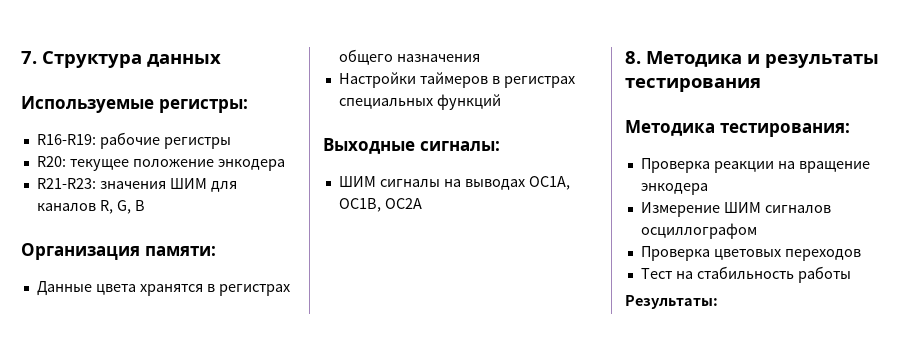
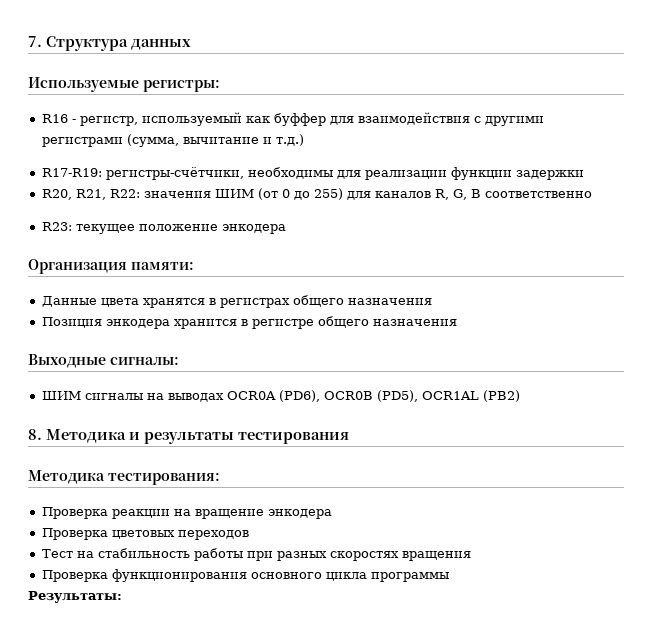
- R16-R19: рабочие регистры
- R20: текущее положение энкодера
- R21-R23: значения ШИМ для каналов R, G, B
+ R16 - регистр, используемый как буффер для взаимодействия с другими регистрами (сумма, вычитание и т.д.)
+ R17-R19: регистры-счётчики, необходимы для реализации функции задержки
+ R20, R21, R22: значения ШИМ (от 0 до 255) для каналов R, G, B соответственно
+ R23: текущее положение энкодера
- Настройки таймеров в регистрах специальных функций
+ Позиция энкодера хранится в регистре общего назначения
- ШИМ сигналы на выводах OC1A, OC1B, OC2A
+ ШИМ сигналы на выводах OCR0A (PD6), OCR0B (PD5), OCR1AL (PB2)
- Измерение ШИМ сигналов осциллографом
- Тест на стабильность работы
+ Тест на стабильность работы при разных скоростях вращения
+ Проверка функционирования основного цикла программы

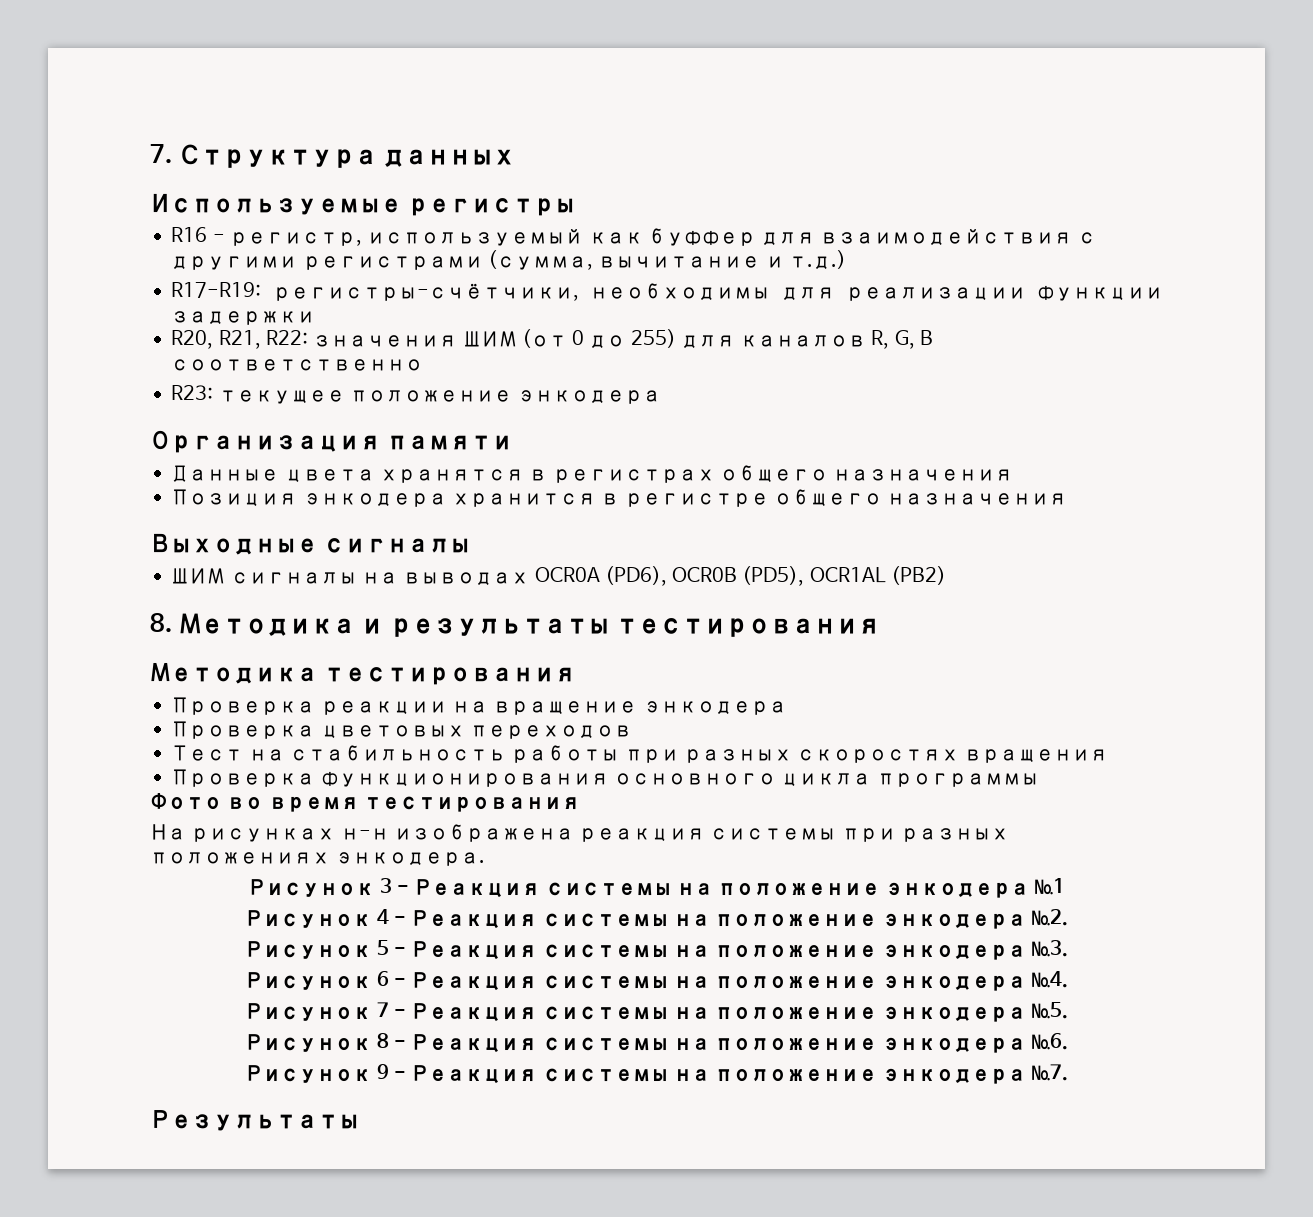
- Используемые регистры:
+ Используемые регистры
- Организация памяти:
+ Организация памяти
- Выходные сигналы:
+ Выходные сигналы
- Методика тестирования:
+ Методика тестирования
- Результаты:
+ Фото во время тестирования
+ На рисунках н-н изображена реакция системы при разных положениях энкодера.
+ Рисунок 3 - Реакция системы на положение энкодера №1
+ Рисунок 4 - Реакция системы на положение энкодера №2.
+ Рисунок 5 - Реакция системы на положение энкодера №3.
+ Рисунок 6 - Реакция системы на положение энкодера №4.
+ Рисунок 7 - Реакция системы на положение энкодера №5.
+ Рисунок 8 - Реакция системы на положение энкодера №6.
+ Рисунок 9 - Реакция системы на положение энкодера №7.
+ Результаты

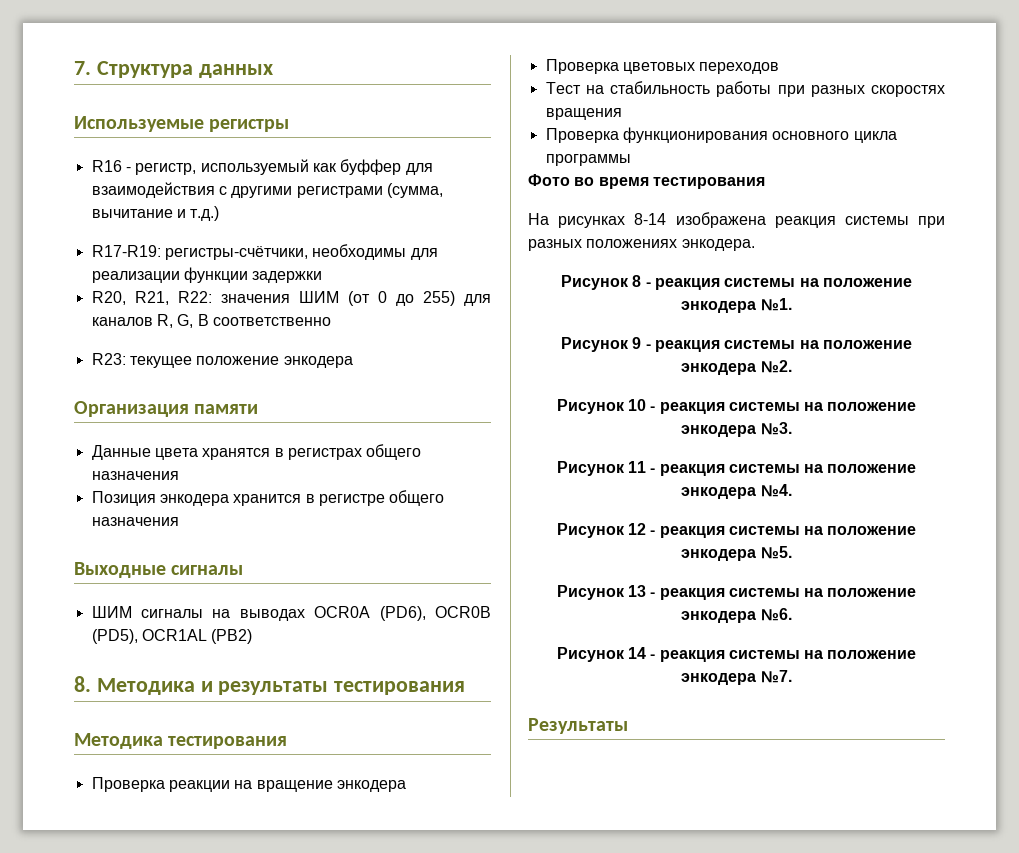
- На рисунках н-н изображена реакция системы при разных положениях энкодера.
+ На рисунках 8-14 изображена реакция системы при разных положениях энкодера.
- Рисунок 3 - Реакция системы на положение энкодера №1
- Рисунок 4 - Реакция системы на положение энкодера №2.
+ Рисунок 8 - реакция системы на положение энкодера №1.
+ Рисунок 9 - реакция системы на положение энкодера №2.
- Рисунок 5 - Реакция системы на положение энкодера №3.
+ Рисунок 10 - реакция системы на положение энкодера №3.
- Рисунок 6 - Реакция системы на положение энкодера №4.
+ Рисунок 11 - реакция системы на положение энкодера №4.
- Рисунок 7 - Реакция системы на положение энкодера №5.
+ Рисунок 12 - реакция системы на положение энкодера №5.
- Рисунок 8 - Реакция системы на положение энкодера №6.
+ Рисунок 13 - реакция системы на положение энкодера №6.
- Рисунок 9 - Реакция системы на положение энкодера №7.
+ Рисунок 14 - реакция системы на положение энкодера №7.

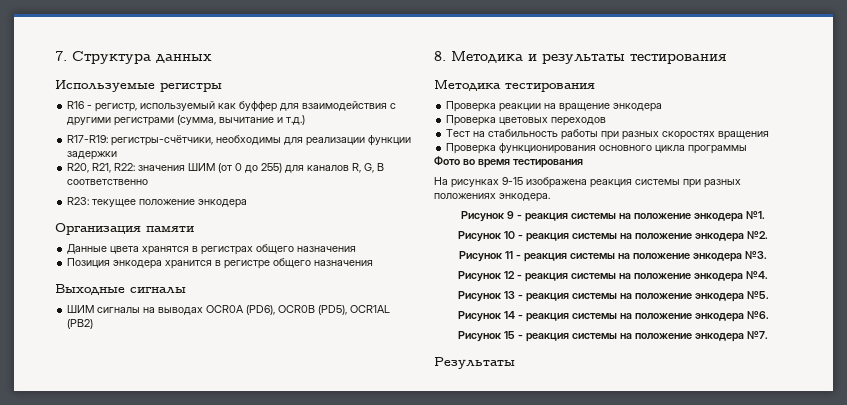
- На рисунках 8-14 изображена реакция системы при разных положениях энкодера.
+ На рисунках 9-15 изображена реакция системы при разных положениях энкодера.
- Рисунок 8 - реакция системы на положение энкодера №1.
+ Рисунок 9 - реакция системы на положение энкодера №1.
- Рисунок 9 - реакция системы на положение энкодера №2.
+ Рисунок 10 - реакция системы на положение энкодера №2.
- Рисунок 10 - реакция системы на положение энкодера №3.
+ Рисунок 11 - реакция системы на положение энкодера №3.
- Рисунок 11 - реакция системы на положение энкодера №4.
+ Рисунок 12 - реакция системы на положение энкодера №4.
- Рисунок 12 - реакция системы на положение энкодера №5.
+ Рисунок 13 - реакция системы на положение энкодера №5.
- Рисунок 13 - реакция системы на положение энкодера №6.
+ Рисунок 14 - реакция системы на положение энкодера №6.
- Рисунок 14 - реакция системы на положение энкодера №7.
+ Рисунок 15 - реакция системы на положение энкодера №7.

